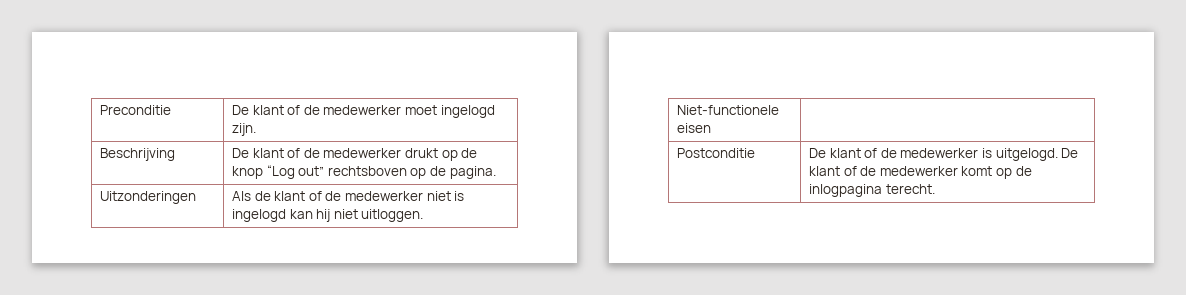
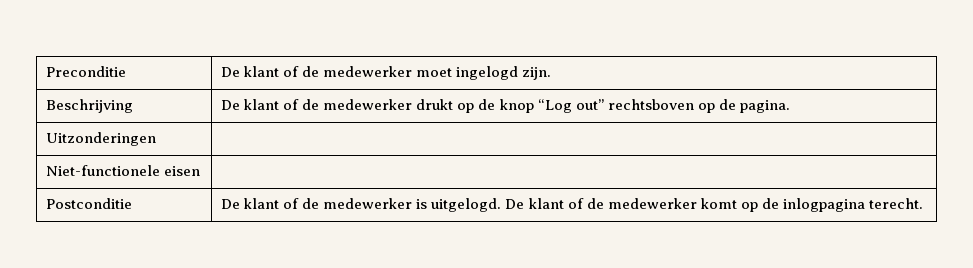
- Uitzonderingen | Als de klant of de medewerker niet is ingelogd kan hij niet uitloggen.
+ Uitzonderingen |

